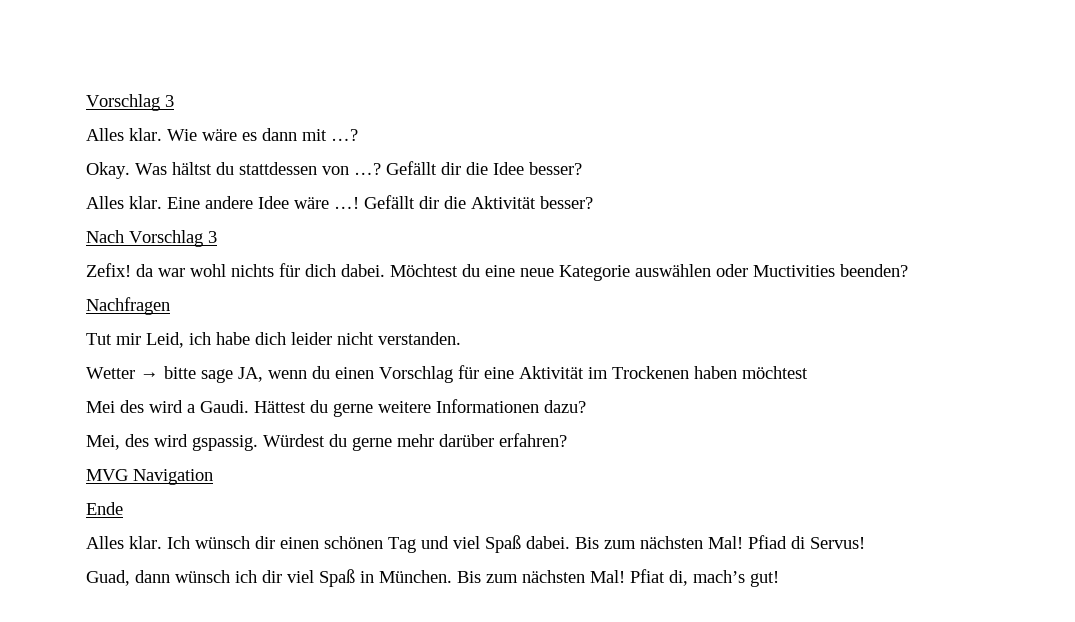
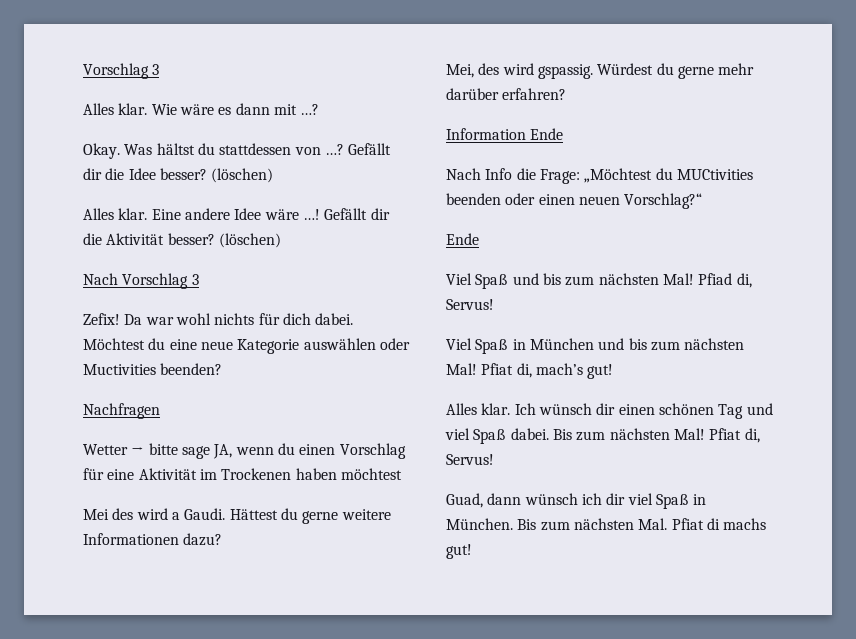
- Gefällt dir die Idee besser?
+ Gefällt dir die Idee besser? (löschen)
- Gefällt dir die Aktivität besser?
+ Gefällt dir die Aktivität besser? (löschen)
- Zefix! da war wohl nichts für dich dabei.
+ Zefix! Da war wohl nichts für dich dabei.
- Tut mir Leid, ich habe dich leider nicht verstanden.
- MVG Navigation
+ Information Ende
+ Nach Info die Frage: „Möchtest du MUCtivities beenden oder einen neuen Vorschlag?“
  Ende
+ Viel Spaß und bis zum nächsten Mal! Pfiad di, Servus!
+ Viel Spaß in München und bis zum nächsten Mal! Pfiat di, mach’s gut!
- Pfiad di Servus!
+ Pfiat di, Servus!
- Bis zum nächsten Mal! Pfiat di, mach’s gut!
+ Bis zum nächsten Mal. Pfiat di machs gut!

